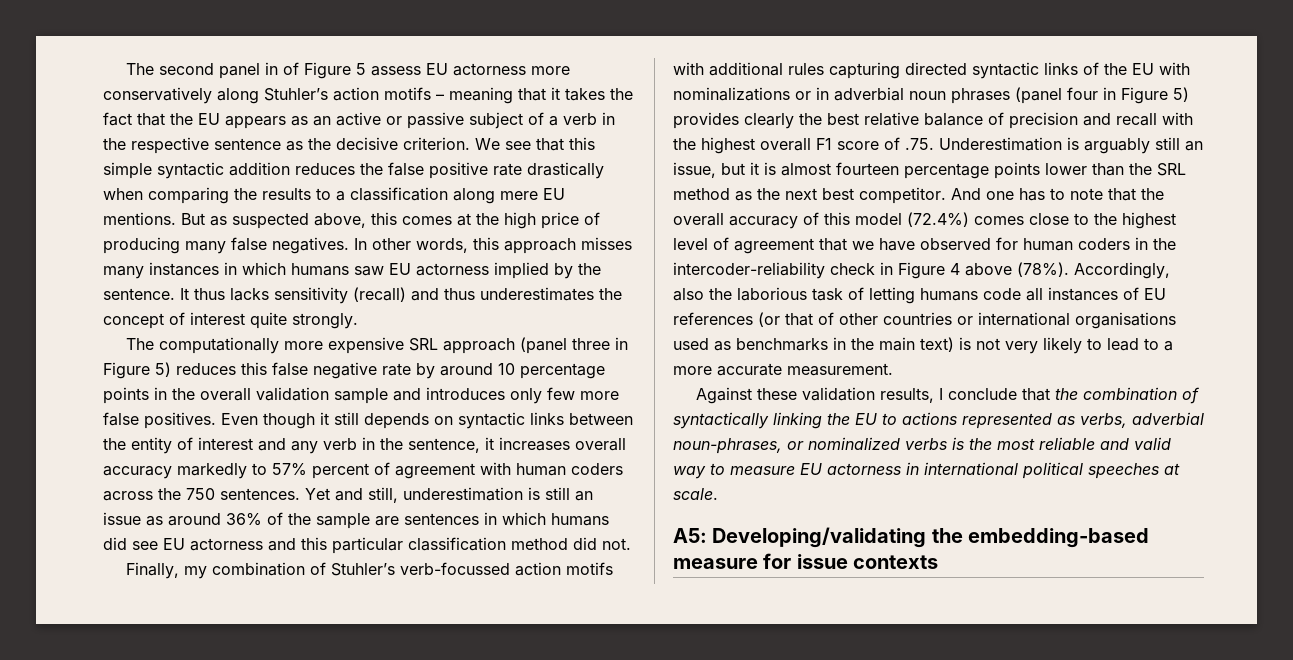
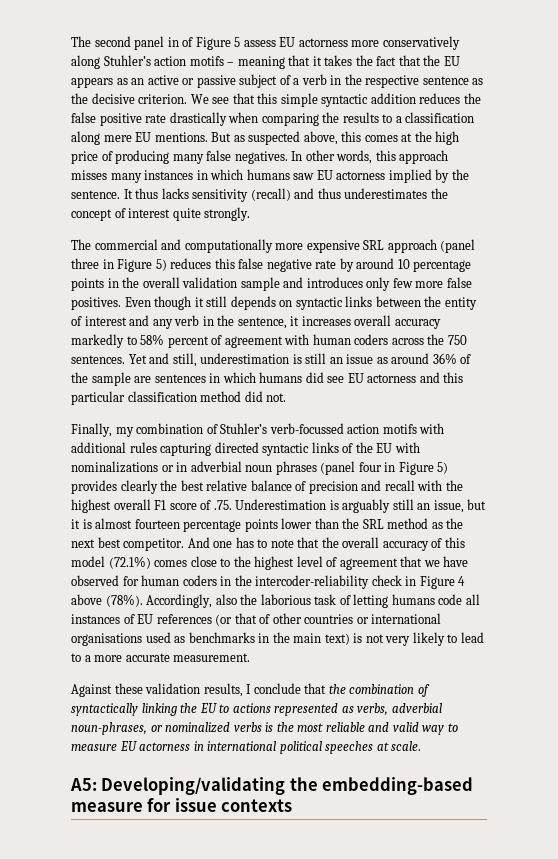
- The computationally more expensive SRL approach (panel three in Figure 5) reduces this false negative rate by around 10 percentage points in the overall validation sample and introduces only few more false positives.
+ The commercial and computationally more expensive SRL approach (panel three in Figure 5) reduces this false negative rate by around 10 percentage points in the overall validation sample and introduces only few more false positives.
- Even though it still depends on syntactic links between the entity of interest and any verb in the sentence, it increases overall accuracy markedly to 57% percent of agreement with human coders across the 750 sentences.
+ Even though it still depends on syntactic links between the entity of interest and any verb in the sentence, it increases overall accuracy markedly to 58% percent of agreement with human coders across the 750 sentences.
- And one has to note that the overall accuracy of this model (72.4%) comes close to the highest level of agreement that we have observed for human coders in the intercoder-reliability check in Figure 4 above (78%).
+ And one has to note that the overall accuracy of this model (72.1%) comes close to the highest level of agreement that we have observed for human coders in the intercoder-reliability check in Figure 4 above (78%).

